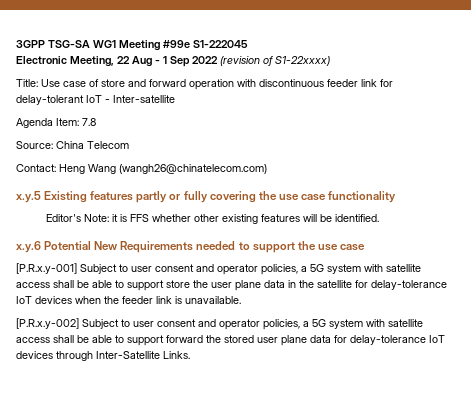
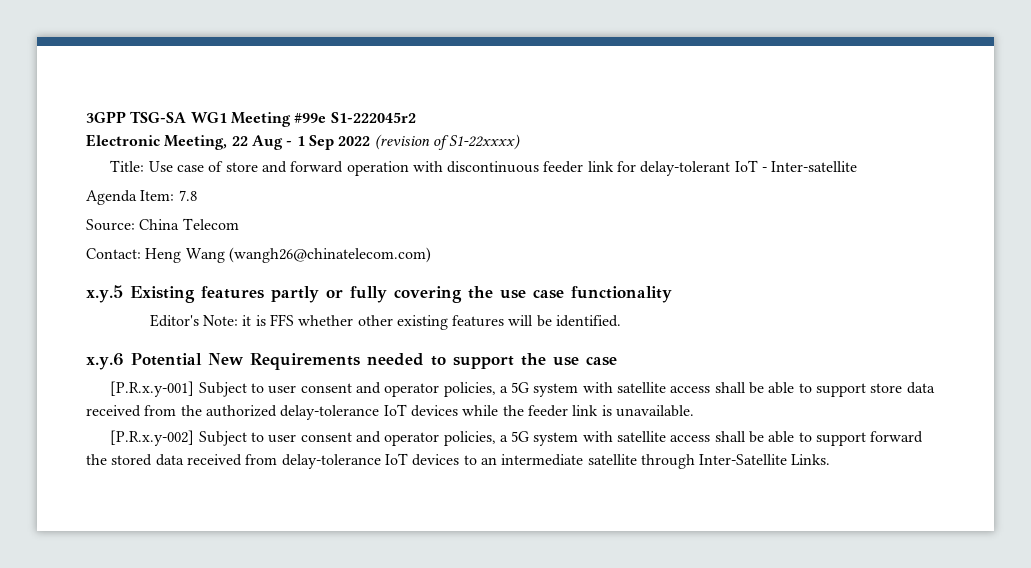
- 3GPP TSG-SA WG1 Meeting #99e S1-222045
+ 3GPP TSG-SA WG1 Meeting #99e S1-222045r2
- [P.R.x.y-001] Subject to user consent and operator policies, a 5G system with satellite access shall be able to support store the user plane data in the satellite for delay-tolerance IoT devices when the feeder link is unavailable.
+ [P.R.x.y-001] Subject to user consent and operator policies, a 5G system with satellite access shall be able to support store data received from the authorized delay-tolerance IoT devices while the feeder link is unavailable.
- [P.R.x.y-002] Subject to user consent and operator policies, a 5G system with satellite access shall be able to support forward the stored user plane data for delay-tolerance IoT devices through Inter-Satellite Links.
+ [P.R.x.y-002] Subject to user consent and operator policies, a 5G system with satellite access shall be able to support forward the stored data received from delay-tolerance IoT devices to an intermediate satellite through Inter-Satellite Links.

